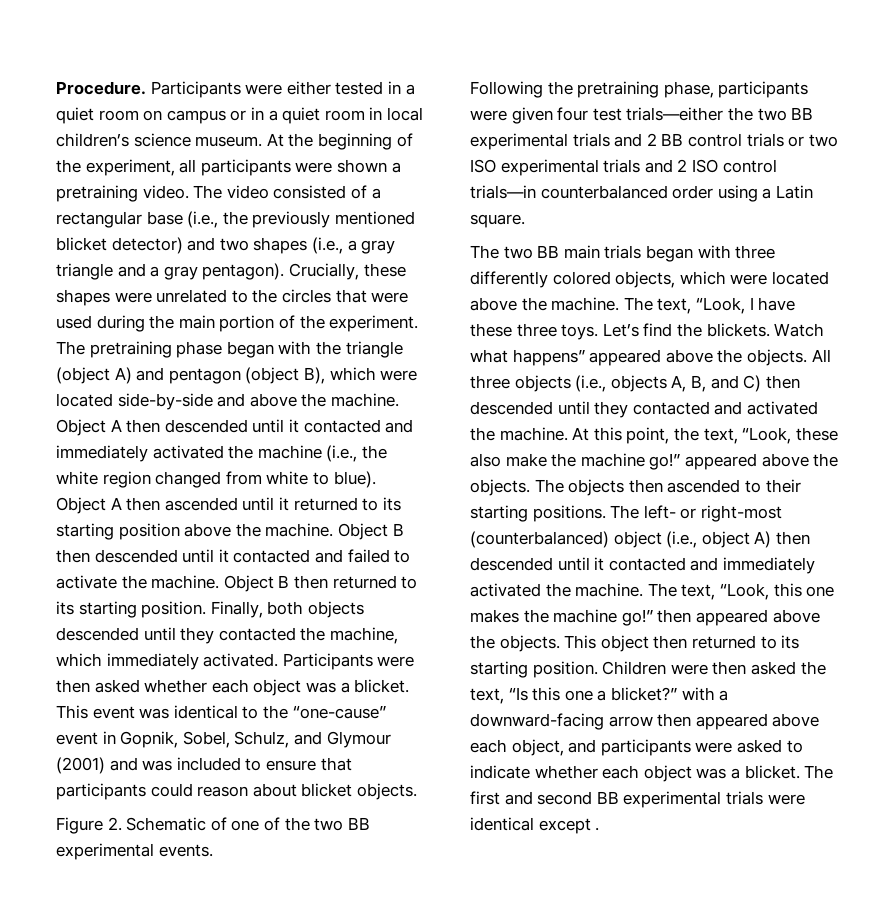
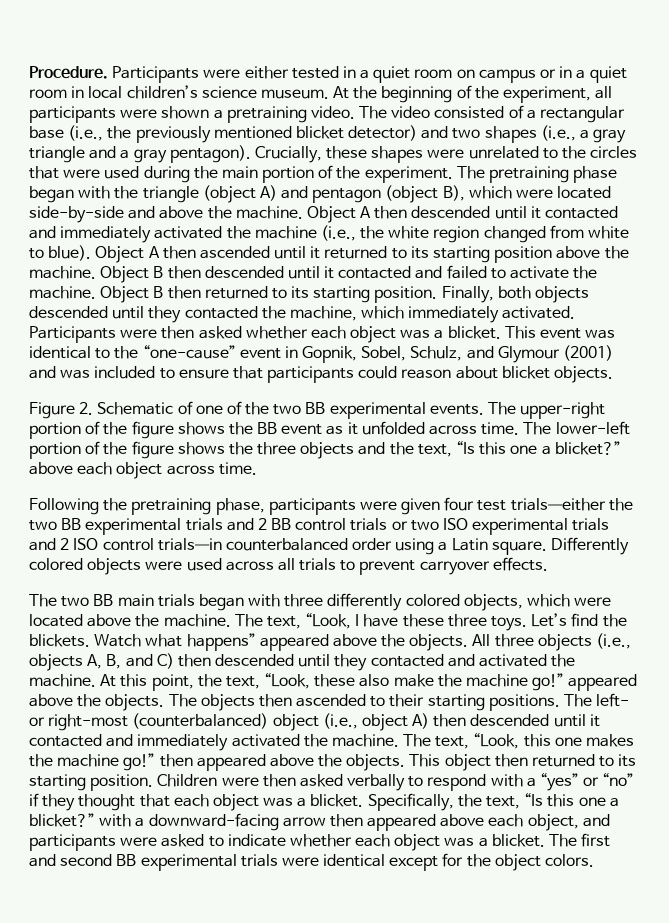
+ The upper-right portion of the figure shows the BB event as it unfolded across time. The lower-left portion of the figure shows the three objects and the text, “Is this one a blicket?” above each object across time.
+ Differently colored objects were used across all trials to prevent carryover effects.
- Children were then asked the text, “Is this one a blicket?” with a downward-facing arrow then appeared above each object, and participants were asked to indicate whether each object was a blicket.
+ Children were then asked verbally to respond with a “yes” or “no” if they thought that each object was a blicket. Specifically, the text, “Is this one a blicket?” with a downward-facing arrow then appeared above each object, and participants were asked to indicate whether each object was a blicket.
- The first and second BB experimental trials were identical except .
+ The first and second BB experimental trials were identical except for the object colors.

